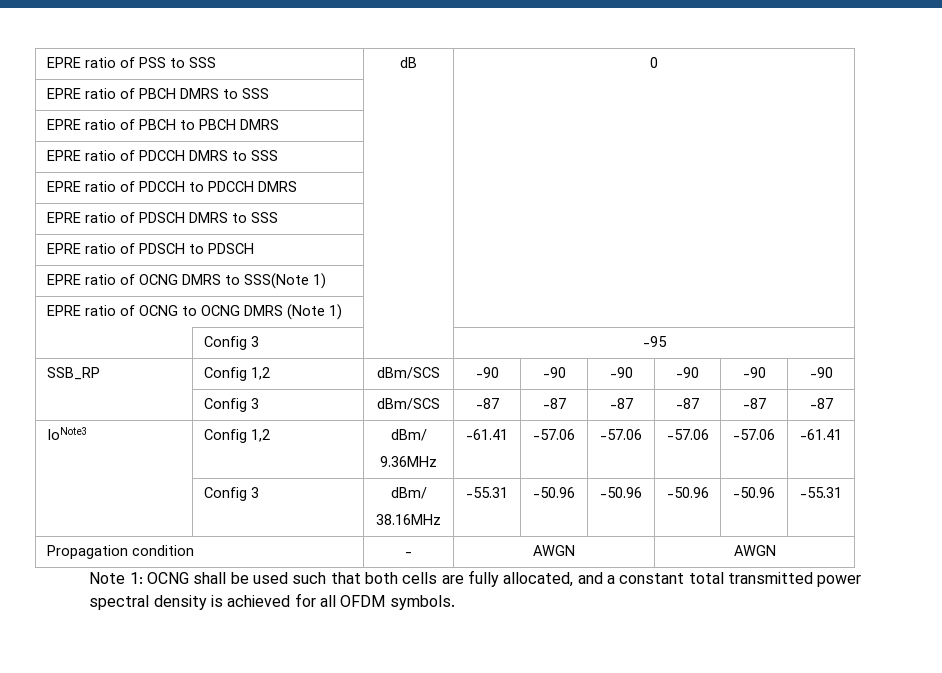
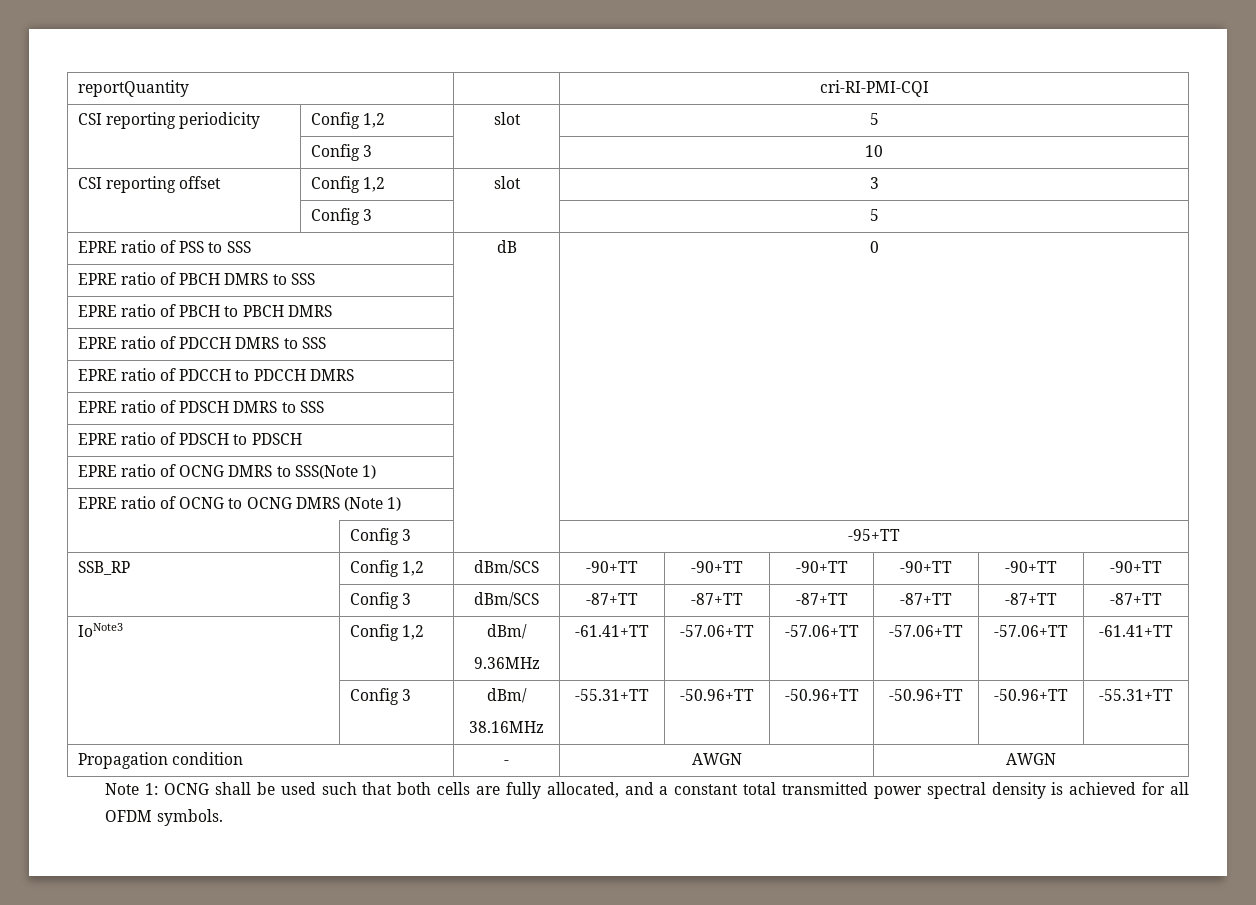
+ reportQuantity | | cri-RI-PMI-CQI
+ CSI reporting periodicity | Config 1,2 | slot | 5
+ | Config 3 | | 10
+ CSI reporting offset | Config 1,2 | slot | 3
+ | Config 3 | | 5
- | Config 3 | | -95
+ | Config 3 | | -95+TT
- SSB_RP | Config 1,2 | dBm/SCS | -90 | -90 | -90 | -90 | -90 | -90
- | Config 3 | dBm/SCS | -87 | -87 | -87 | -87 | -87 | -87
+ SSB_RP | Config 1,2 | dBm/SCS | -90+TT | -90+TT | -90+TT | -90+TT | -90+TT | -90+TT
+ | Config 3 | dBm/SCS | -87+TT | -87+TT | -87+TT | -87+TT | -87+TT | -87+TT
  IoNote3 | Config 1,2 | dBm/
- 9.36MHz | -61.41 | -57.06 | -57.06 | -57.06 | -57.06 | -61.41
+ 9.36MHz | -61.41+TT | -57.06+TT | -57.06+TT | -57.06+TT | -57.06+TT | -61.41+TT
  | Config 3 | dBm/
- 38.16MHz | -55.31 | -50.96 | -50.96 | -50.96 | -50.96 | -55.31
+ 38.16MHz | -55.31+TT | -50.96+TT | -50.96+TT | -50.96+TT | -50.96+TT | -55.31+TT

